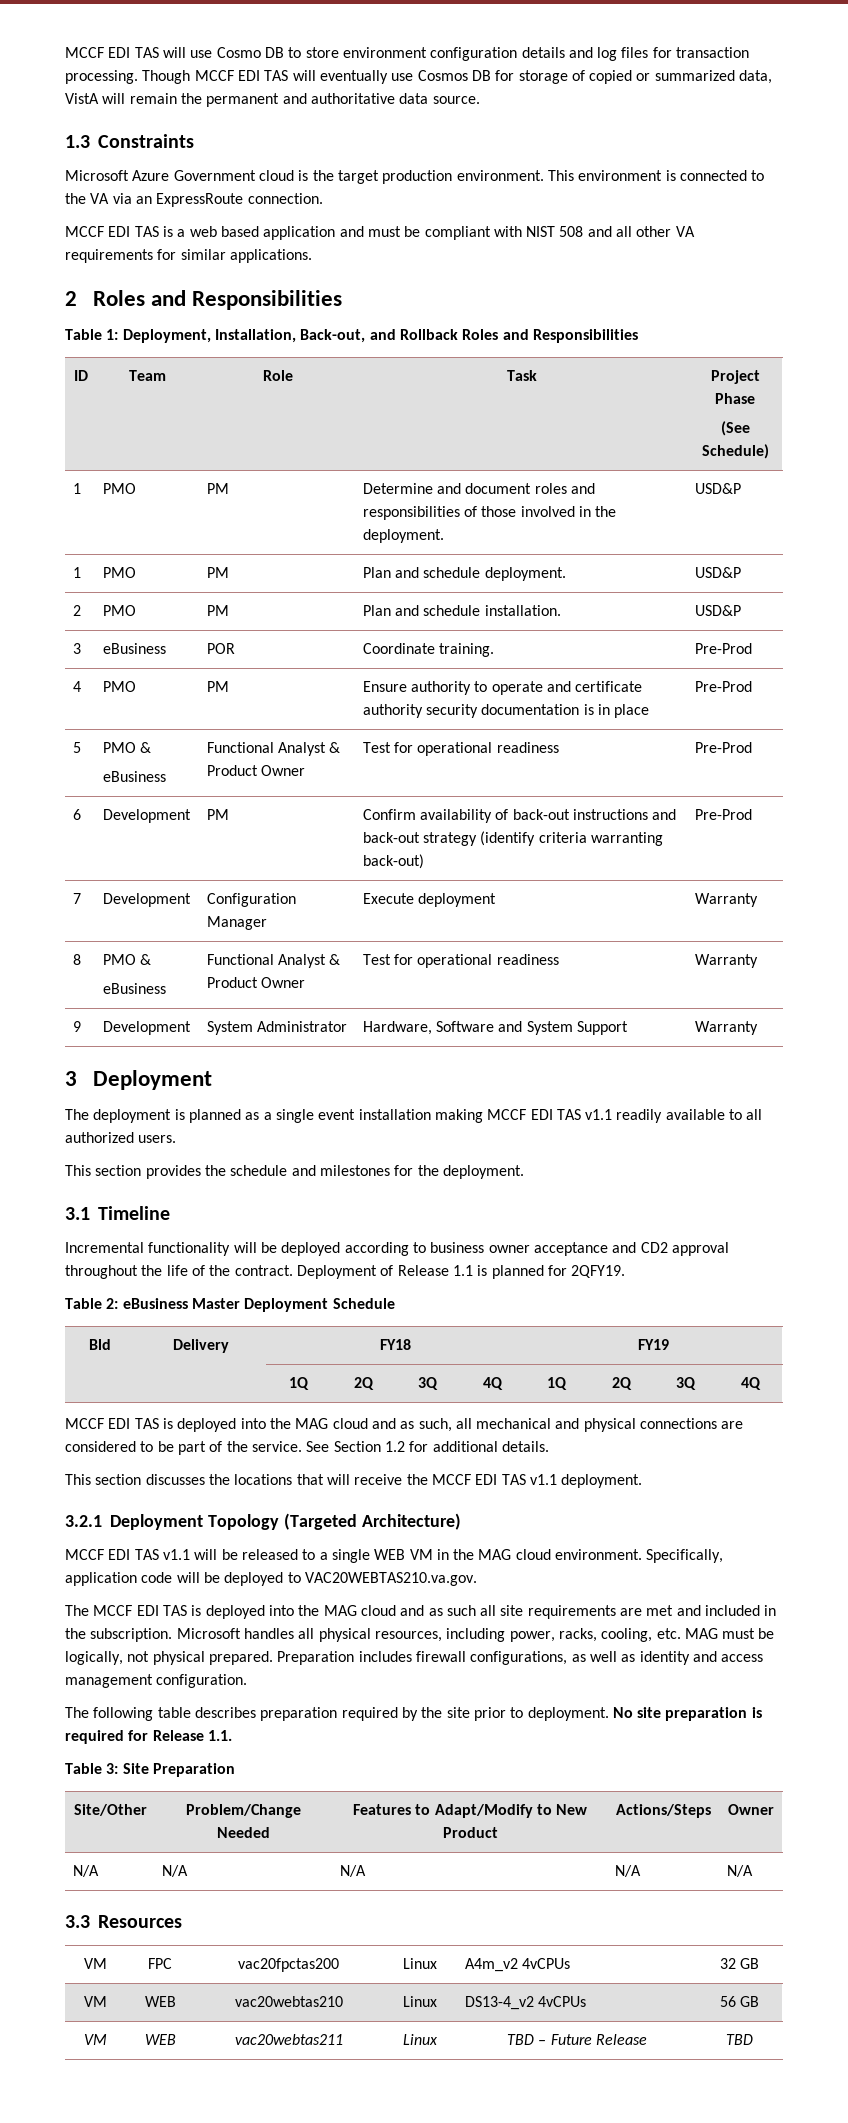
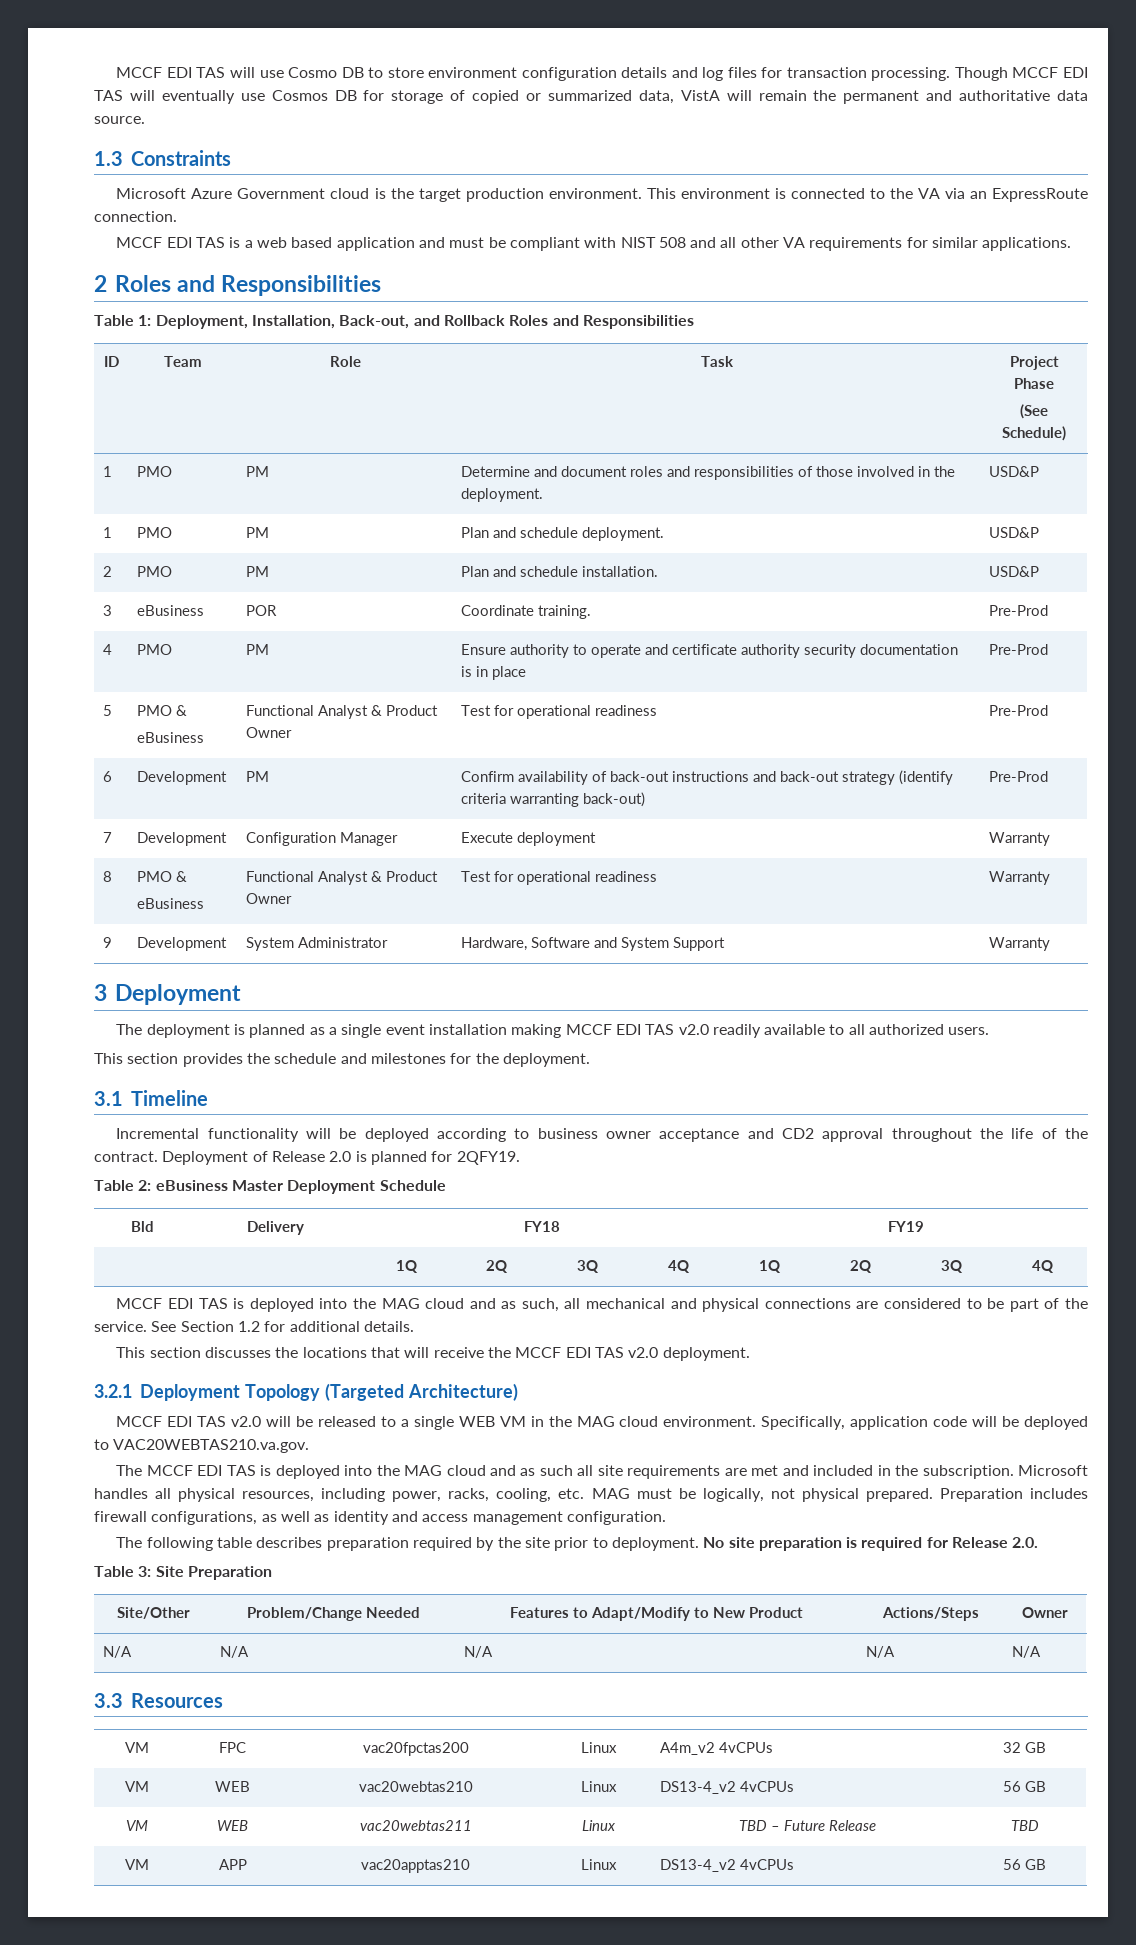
- The deployment is planned as a single event installation making MCCF EDI TAS v1.1 readily available to all authorized users.
+ The deployment is planned as a single event installation making MCCF EDI TAS v2.0 readily available to all authorized users.
- Deployment of Release 1.1 is planned for 2QFY19.
+ Deployment of Release 2.0 is planned for 2QFY19.
- This section discusses the locations that will receive the MCCF EDI TAS v1.1 deployment.
+ This section discusses the locations that will receive the MCCF EDI TAS v2.0 deployment.
- MCCF EDI TAS v1.1 will be released to a single WEB VM in the MAG cloud environment.
+ MCCF EDI TAS v2.0 will be released to a single WEB VM in the MAG cloud environment.
- No site preparation is required for Release 1.1.
+ No site preparation is required for Release 2.0.
+ VM | APP | vac20apptas210 | Linux | DS13-4_v2 4vCPUs | 56 GB

